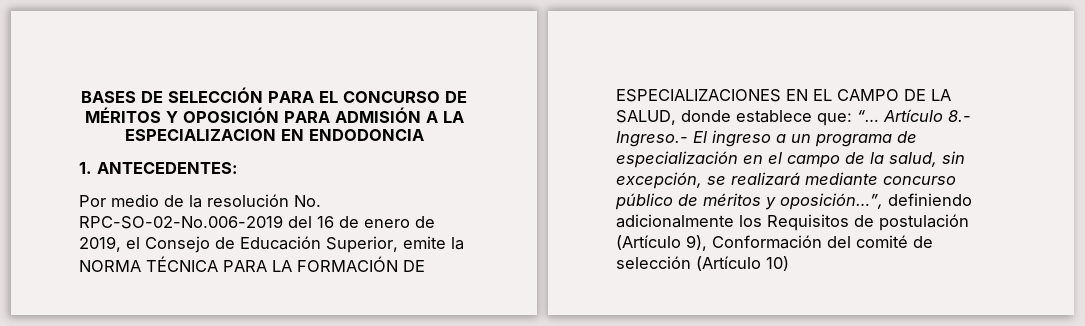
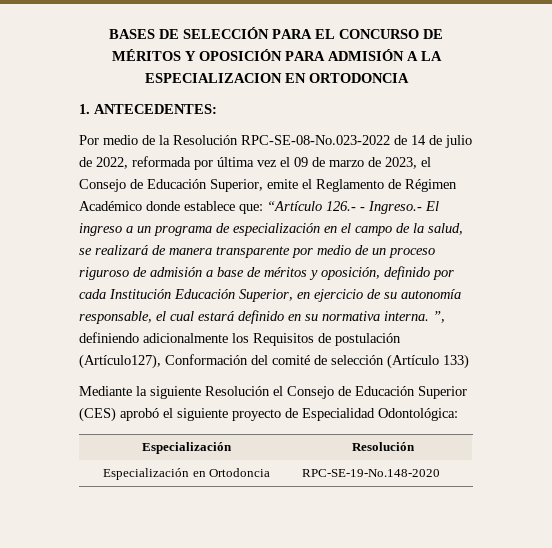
- BASES DE SELECCIÓN PARA EL CONCURSO DE MÉRITOS Y OPOSICIÓN PARA ADMISIÓN A LA ESPECIALIZACION EN ENDODONCIA
+ BASES DE SELECCIÓN PARA EL CONCURSO DE MÉRITOS Y OPOSICIÓN PARA ADMISIÓN A LA ESPECIALIZACION EN ORTODONCIA
- Por medio de la resolución No. RPC-SO-02-No.006-2019 del 16 de enero de 2019, el Consejo de Educación Superior, emite la NORMA TÉCNICA PARA LA FORMACIÓN DE ESPECIALIZACIONES EN EL CAMPO DE LA SALUD, donde establece que: “… Artículo 8.- Ingreso.- El ingreso a un programa de especialización en el campo de la salud, sin excepción, se realizará mediante concurso público de méritos y oposición…”, definiendo adicionalmente los Requisitos de postulación (Artículo 9), Conformación del comité de selección (Artículo 10)
+ Por medio de la Resolución RPC-SE-08-No.023-2022 de 14 de julio de 2022, reformada por última vez el 09 de marzo de 2023, el Consejo de Educación Superior, emite el Reglamento de Régimen Académico donde establece que: “Artículo 126.- - Ingreso.- El ingreso a un programa de especialización en el campo de la salud, se realizará de manera transparente por medio de un proceso riguroso de admisión a base de méritos y oposición, definido por cada Institución Educación Superior, en ejercicio de su autonomía responsable, el cual estará definido en su normativa interna. ”, definiendo adicionalmente los Requisitos de postulación (Artículo127), Conformación del comité de selección (Artículo 133)
+ Mediante la siguiente Resolución el Consejo de Educación Superior (CES) aprobó el siguiente proyecto de Especialidad Odontológica:
+ Especialización | Resolución
+ Especialización en Ortodoncia | RPC-SE-19-No.148-2020

